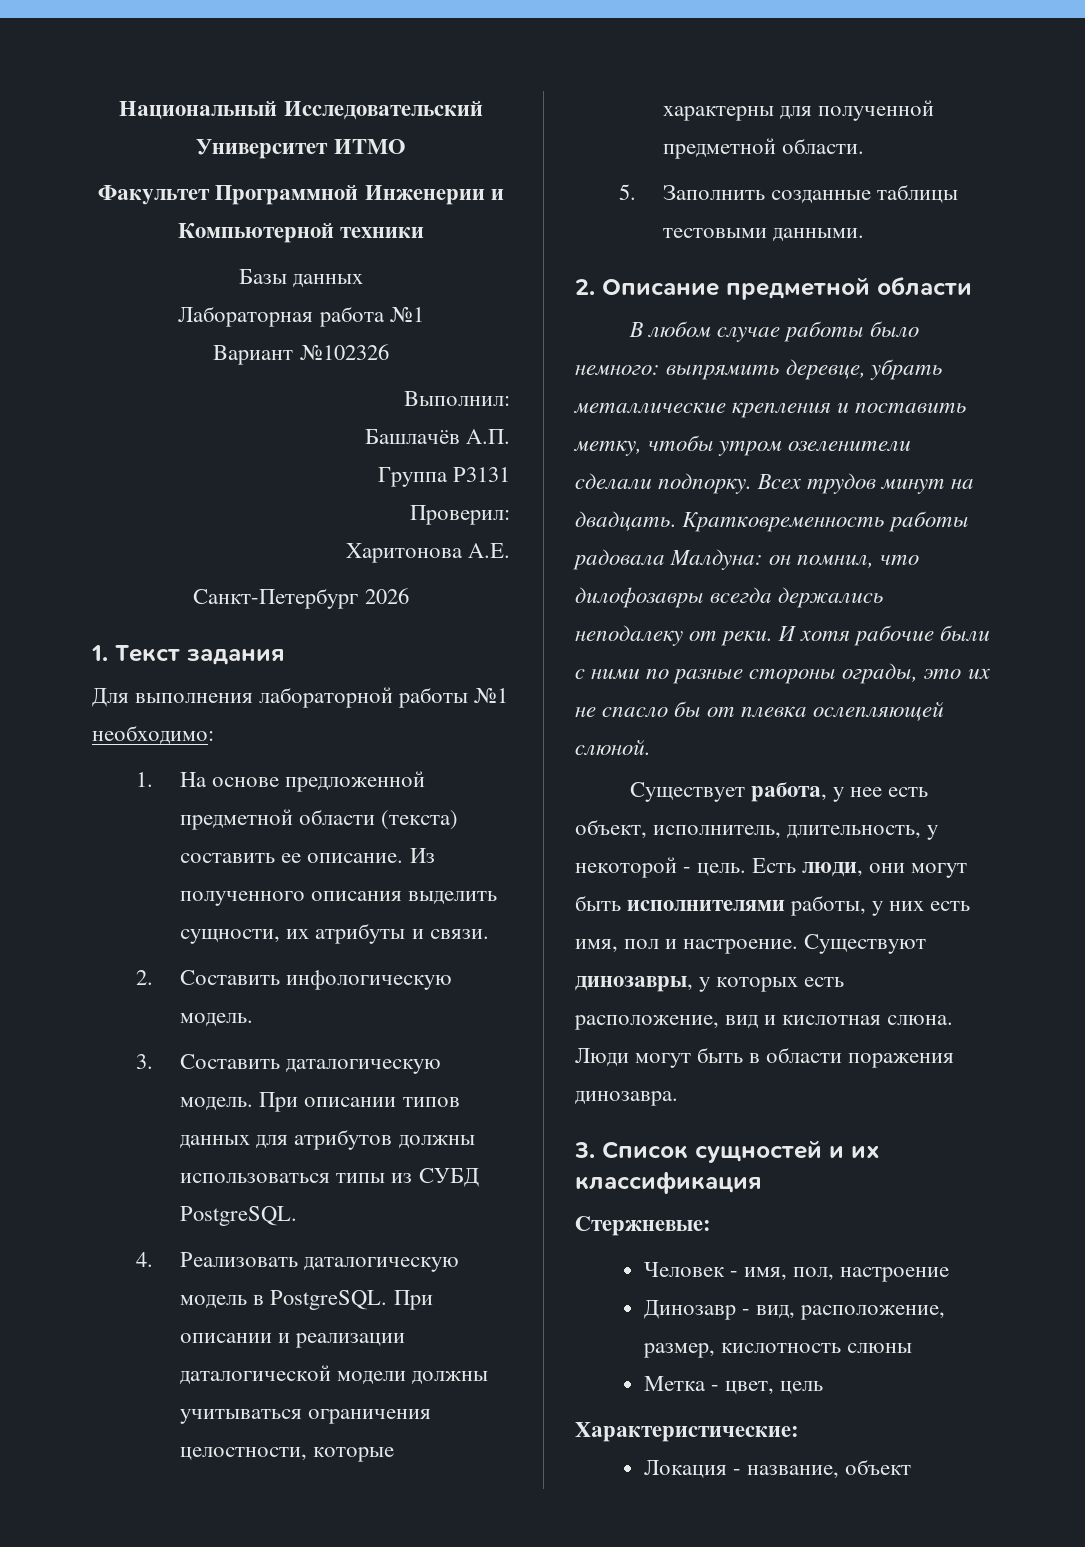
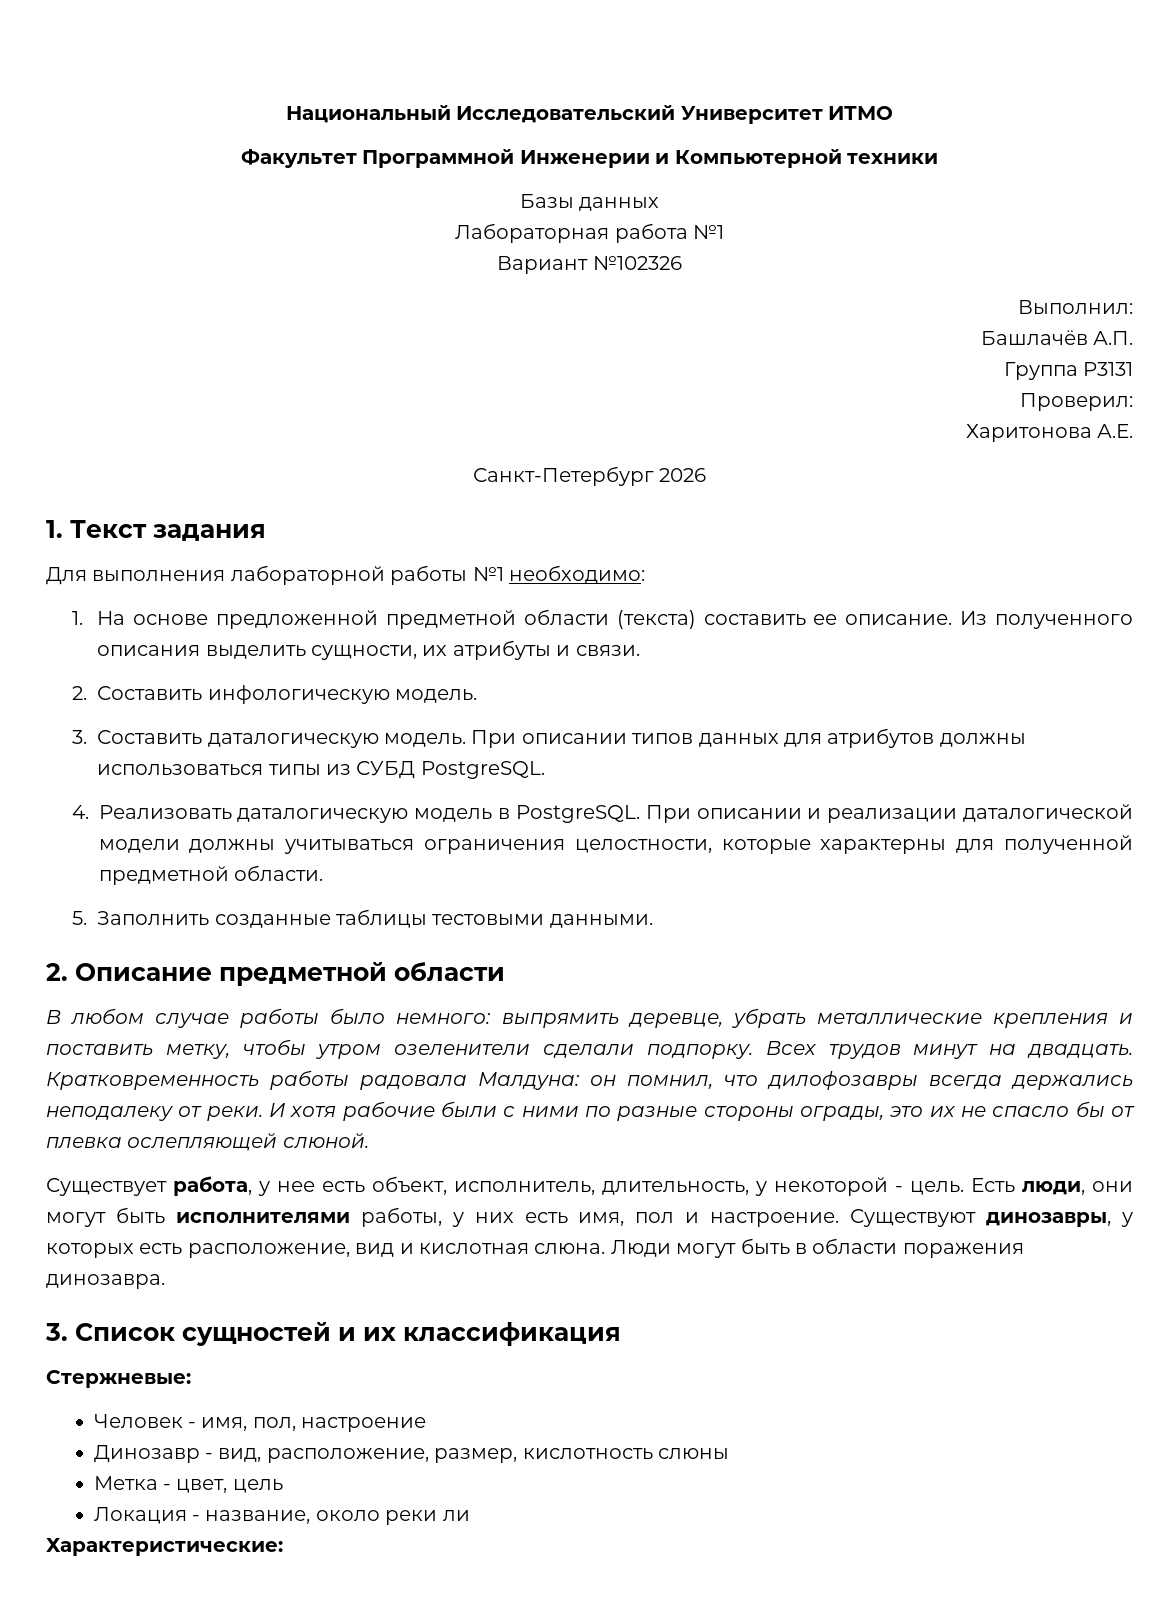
- Характеристические:
- Локация - название, объект
+ Локация - название, около реки ли
+ Характеристические:

